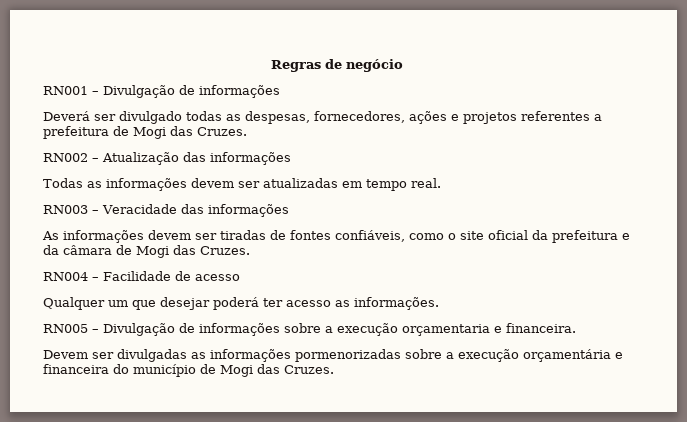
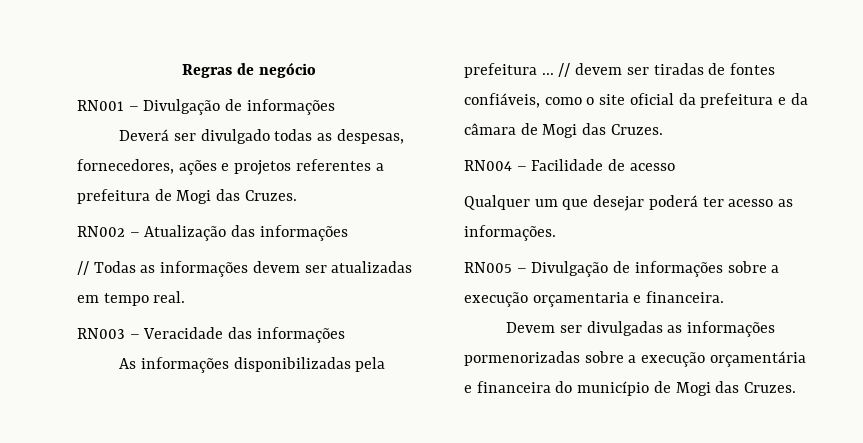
- Todas as informações devem ser atualizadas em tempo real.
+ // Todas as informações devem ser atualizadas em tempo real.
- As informações devem ser tiradas de fontes confiáveis, como o site oficial da prefeitura e da câmara de Mogi das Cruzes.
+ As informações disponibilizadas pela prefeitura ... // devem ser tiradas de fontes confiáveis, como o site oficial da prefeitura e da câmara de Mogi das Cruzes.

